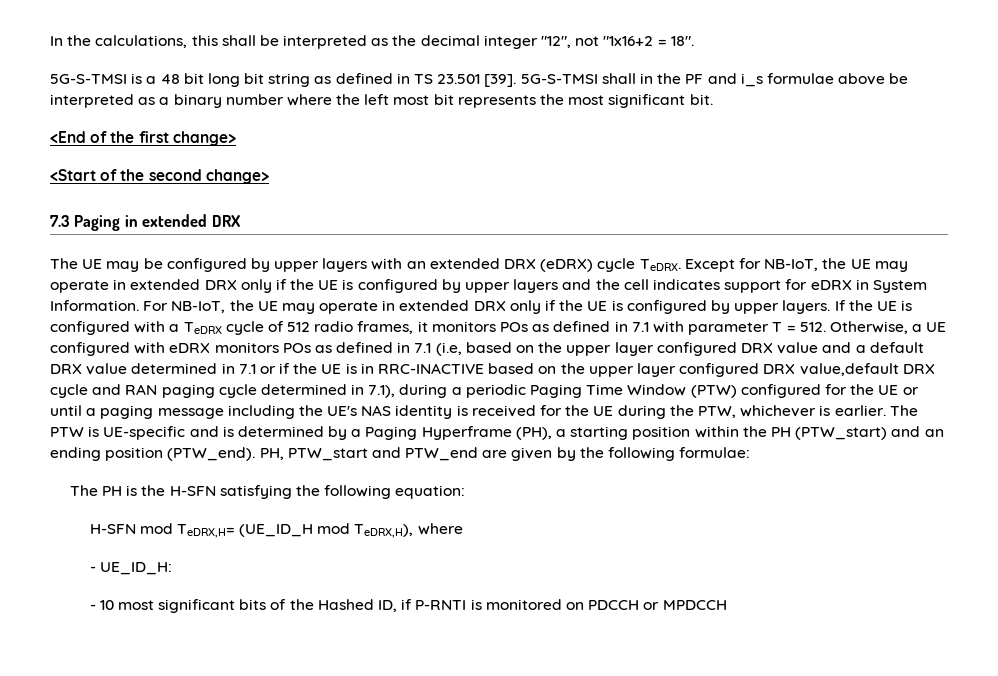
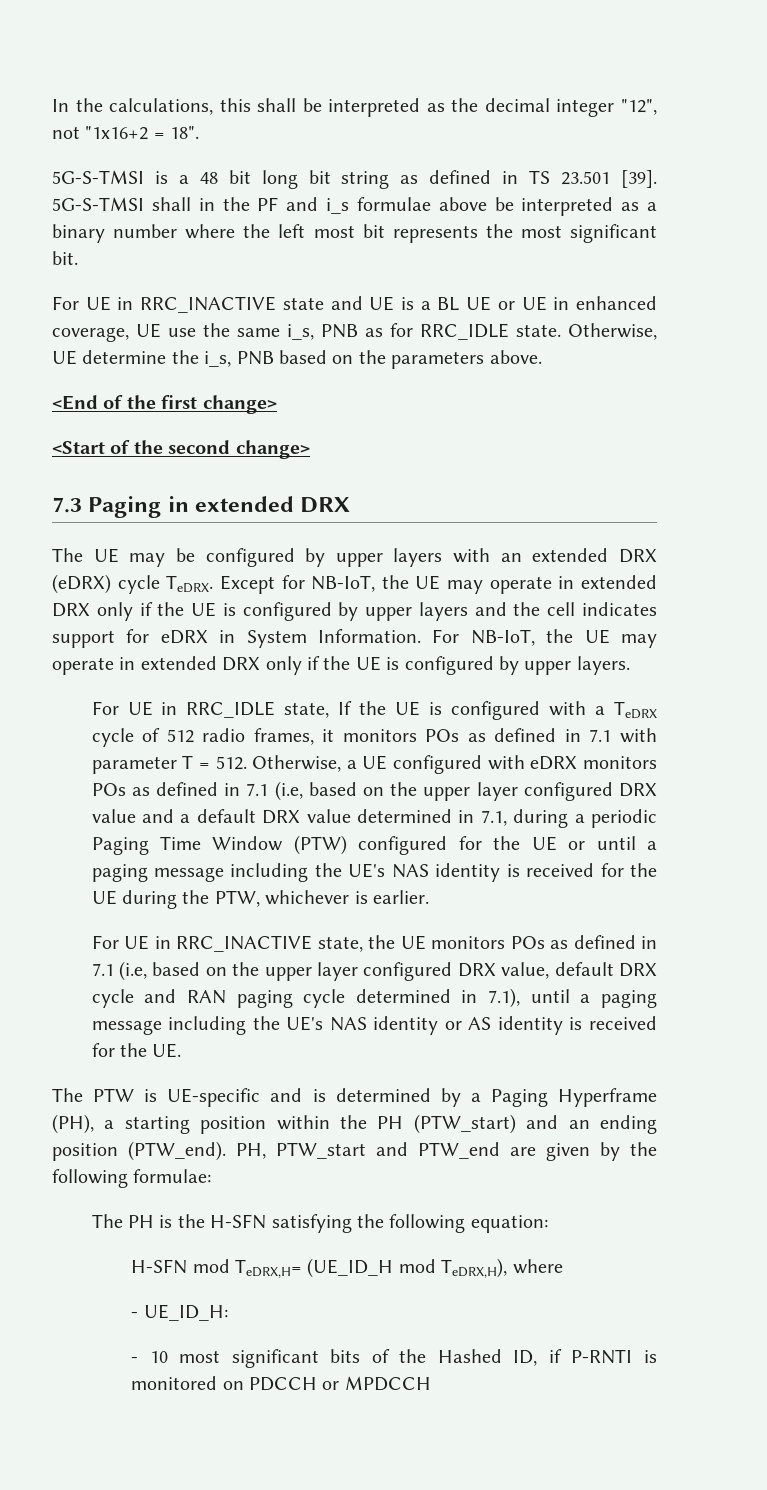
+ For UE in RRC_INACTIVE state and UE is a BL UE or UE in enhanced coverage, UE use the same i_s, PNB as for RRC_IDLE state. Otherwise, UE determine the i_s, PNB based on the parameters above.
- For NB-IoT, the UE may operate in extended DRX only if the UE is configured by upper layers. If the UE is configured with a TeDRX cycle of 512 radio frames, it monitors POs as defined in 7.1 with parameter T = 512. Otherwise, a UE configured with eDRX monitors POs as defined in 7.1 (i.e, based on the upper layer configured DRX value and a default DRX value determined in 7.1 or if the UE is in RRC-INACTIVE based on the upper layer configured DRX value,default DRX cycle and RAN paging cycle determined in 7.1), during a periodic Paging Time Window (PTW) configured for the UE or until a paging message including the UE's NAS identity is received for the UE during the PTW, whichever is earlier. The PTW is UE-specific and is determined by a Paging Hyperframe (PH), a starting position within the PH (PTW_start) and an ending position (PTW_end).
+ For NB-IoT, the UE may operate in extended DRX only if the UE is configured by upper layers.
+ For UE in RRC_IDLE state, If the UE is configured with a TeDRX cycle of 512 radio frames, it monitors POs as defined in 7.1 with parameter T = 512. Otherwise, a UE configured with eDRX monitors POs as defined in 7.1 (i.e, based on the upper layer configured DRX value and a default DRX value determined in 7.1, during a periodic Paging Time Window (PTW) configured for the UE or until a paging message including the UE's NAS identity is received for the UE during the PTW, whichever is earlier.
+ For UE in RRC_INACTIVE state, the UE monitors POs as defined in 7.1 (i.e, based on the upper layer configured DRX value, default DRX cycle and RAN paging cycle determined in 7.1), until a paging message including the UE's NAS identity or AS identity is received for the UE.
+ The PTW is UE-specific and is determined by a Paging Hyperframe (PH), a starting position within the PH (PTW_start) and an ending position (PTW_end).

